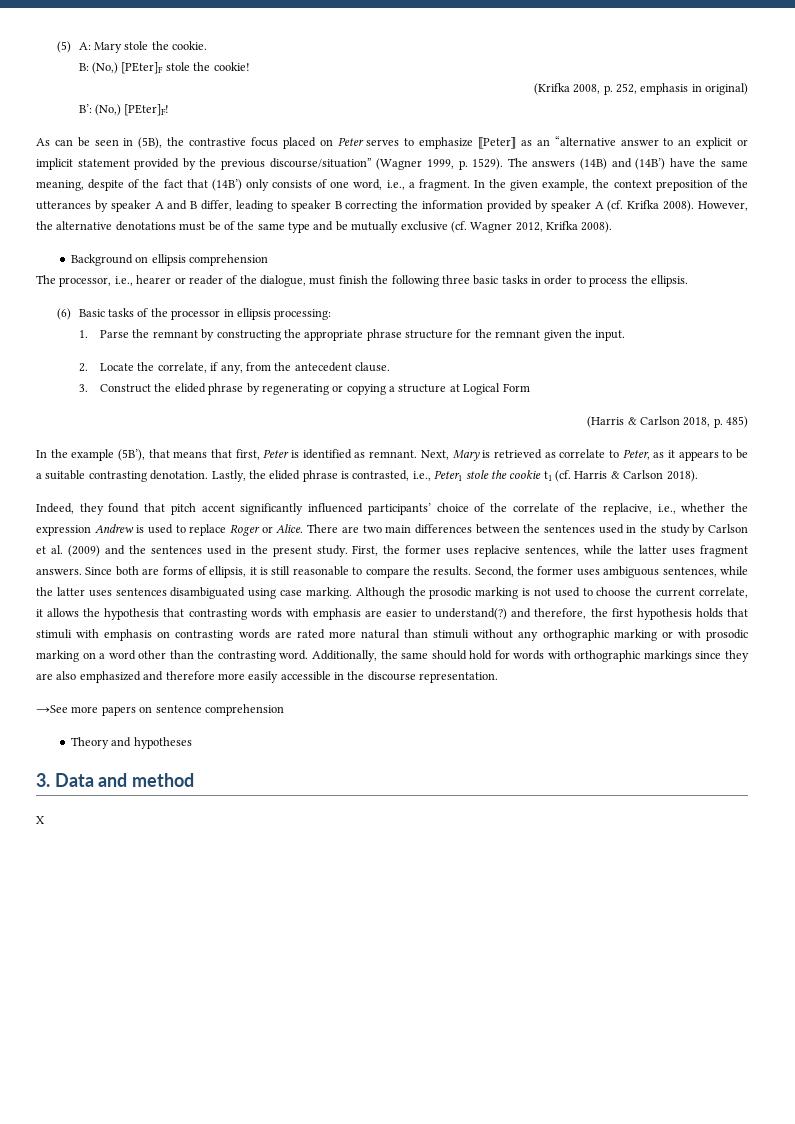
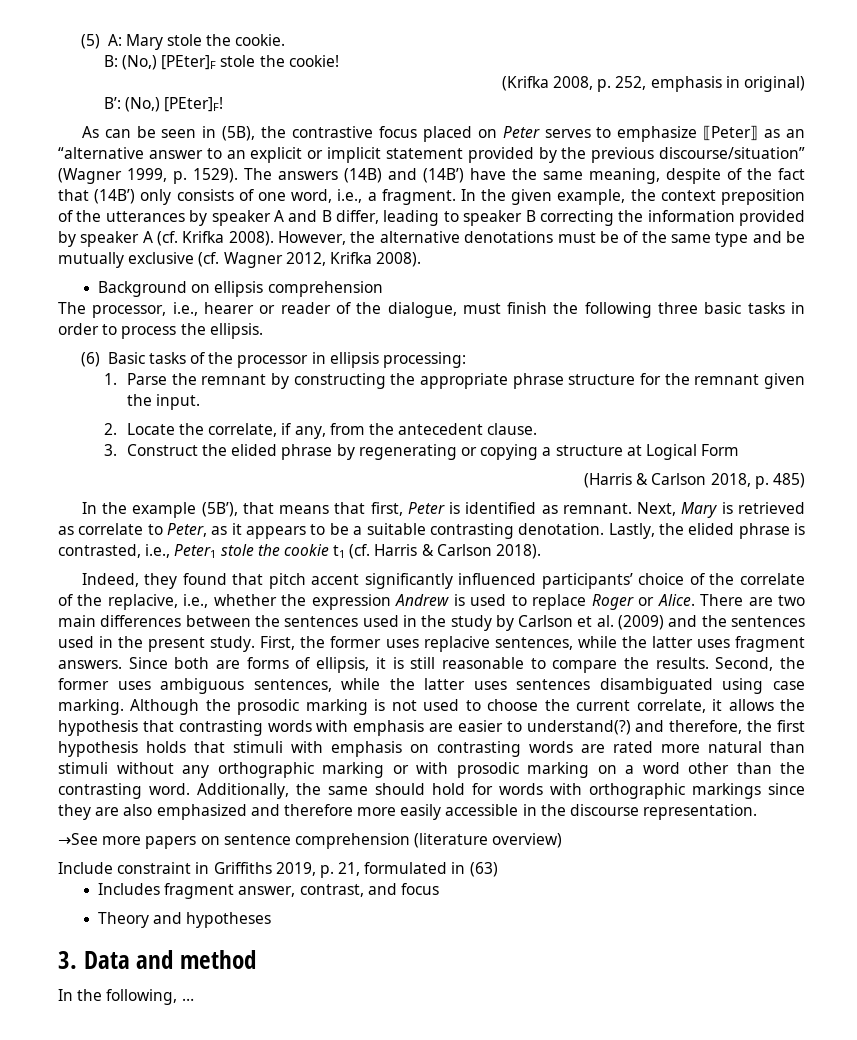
- →See more papers on sentence comprehension
+ →See more papers on sentence comprehension (literature overview)
+ Include constraint in Griffiths 2019, p. 21, formulated in (63)
+ Includes fragment answer, contrast, and focus
- X
+ In the following, …

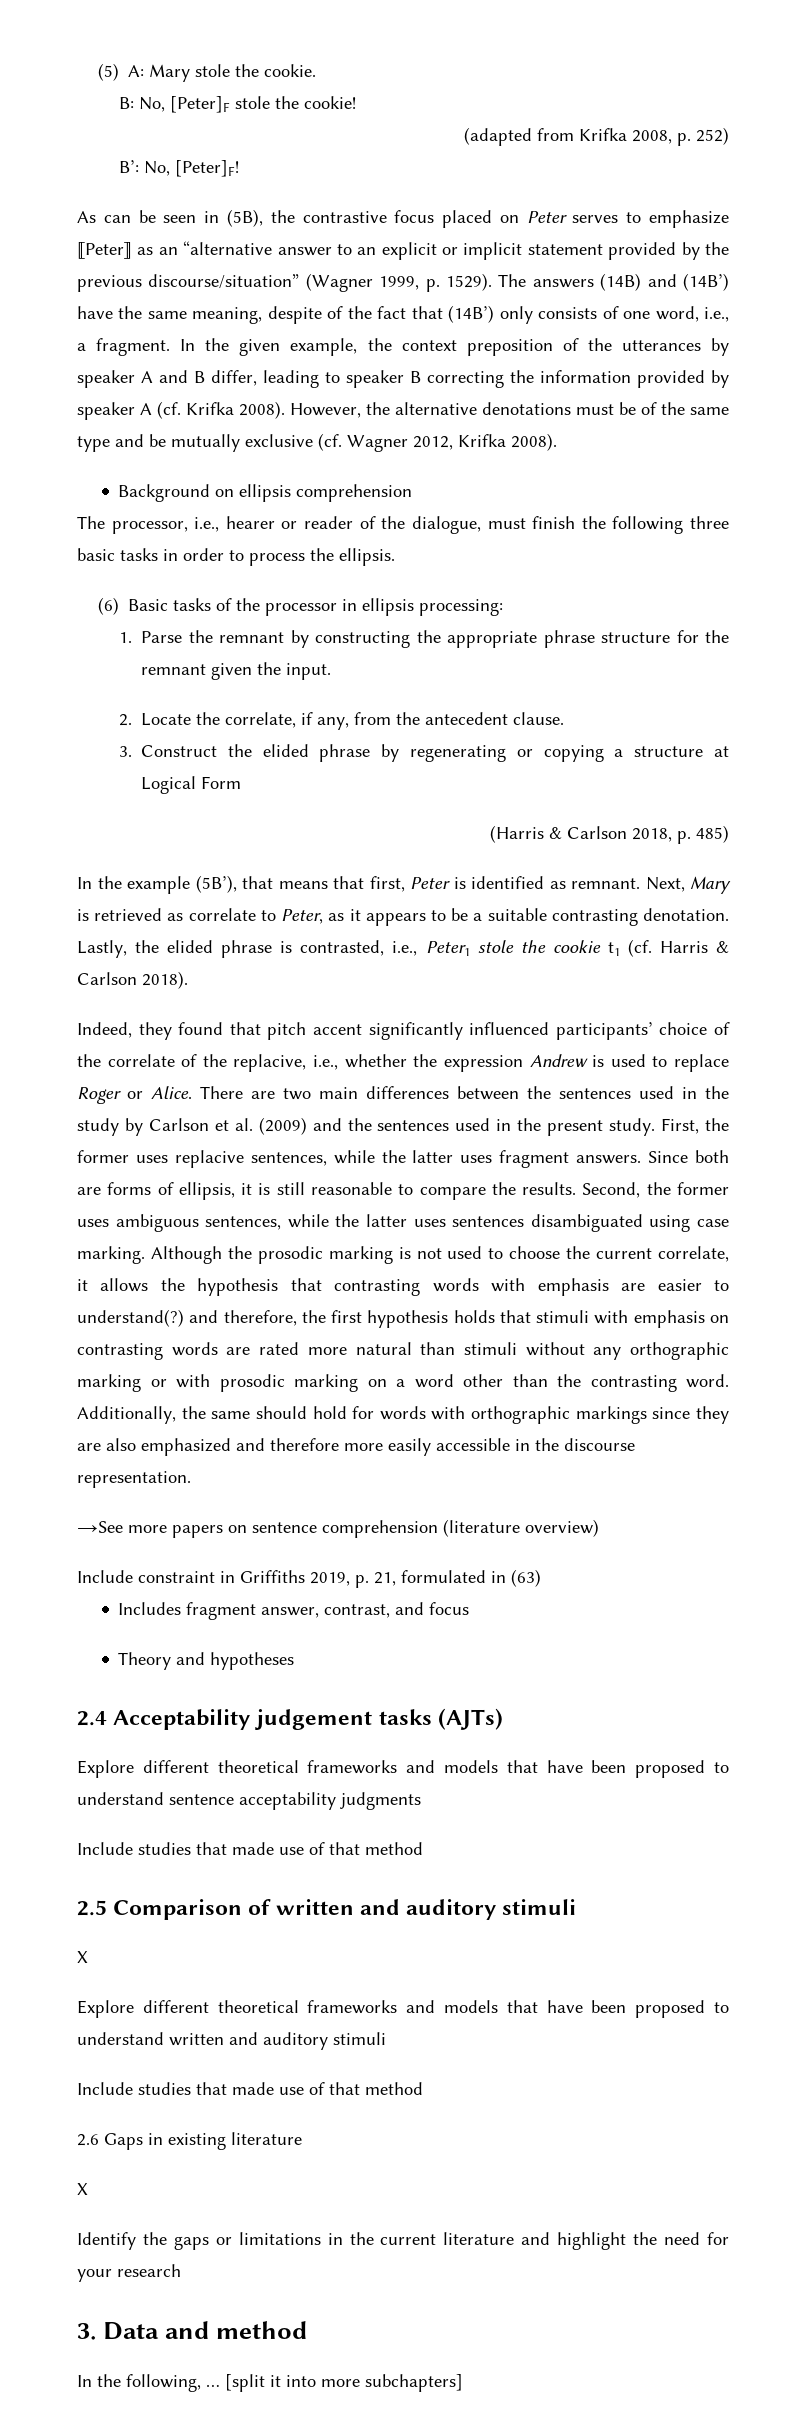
- B: (No,) [PEter]F stole the cookie!
+ B: No, [Peter]F stole the cookie!
- (Krifka 2008, p. 252, emphasis in original)
+ (adapted from Krifka 2008, p. 252)
- B’: (No,) [PEter]F!
+ B’: No, [Peter]F!
+ 2.4 Acceptability judgement tasks (AJTs)
+ Explore different theoretical frameworks and models that have been proposed to understand sentence acceptability judgments
+ Include studies that made use of that method
+ 2.5 Comparison of written and auditory stimuli
+ X
+ Explore different theoretical frameworks and models that have been proposed to understand written and auditory stimuli
+ Include studies that made use of that method
+ 2.6 Gaps in existing literature
+ X
+ Identify the gaps or limitations in the current literature and highlight the need for your research
+ [split it into more subchapters]

